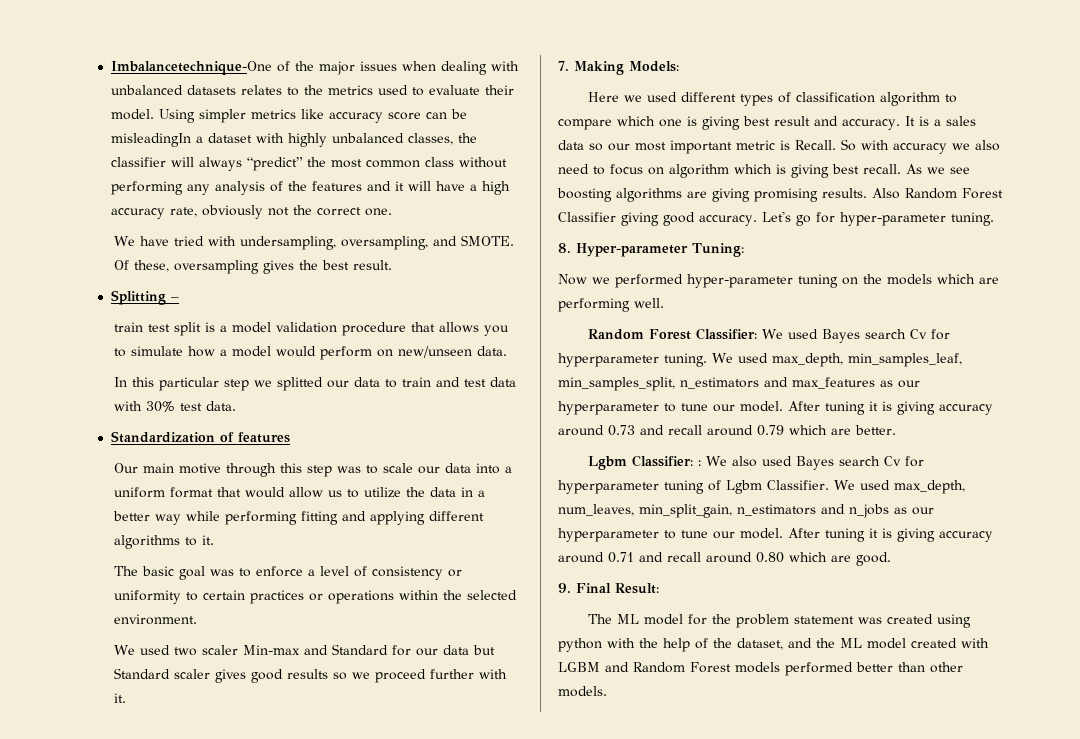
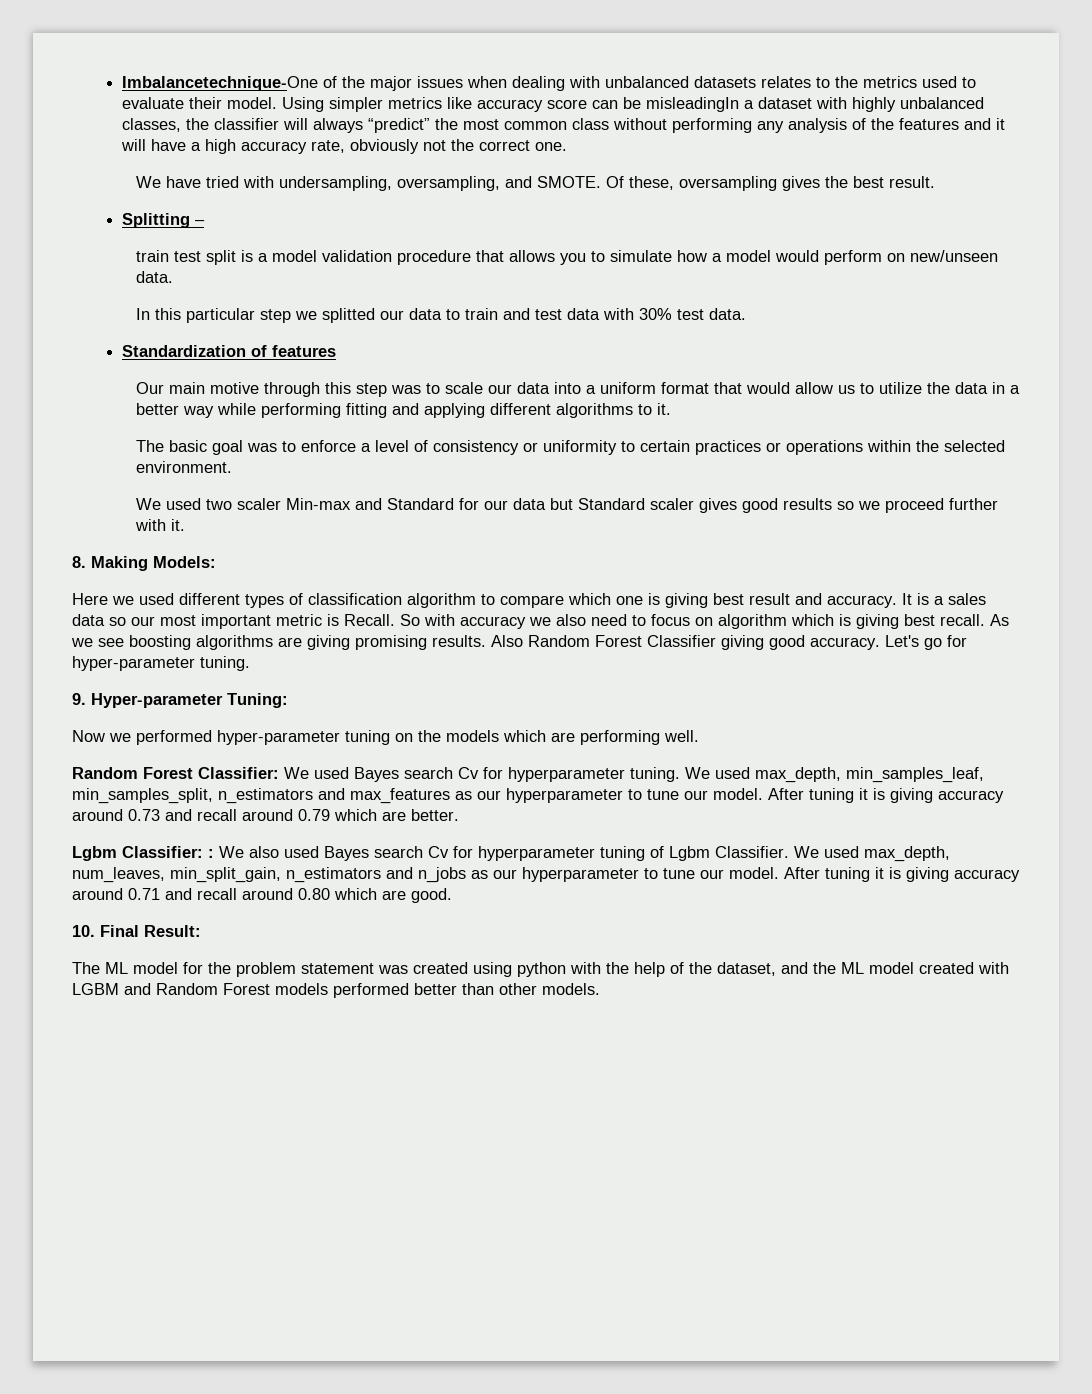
- 7. Making Models:
+ 8. Making Models:
- 8. Hyper-parameter Tuning:
+ 9. Hyper-parameter Tuning:
- 9. Final Result:
+ 10. Final Result:

